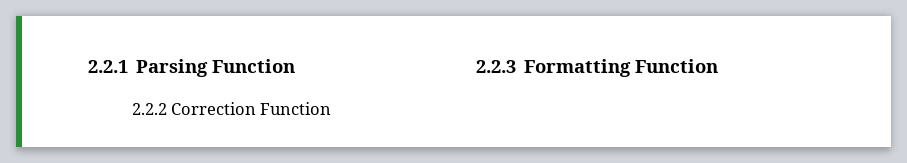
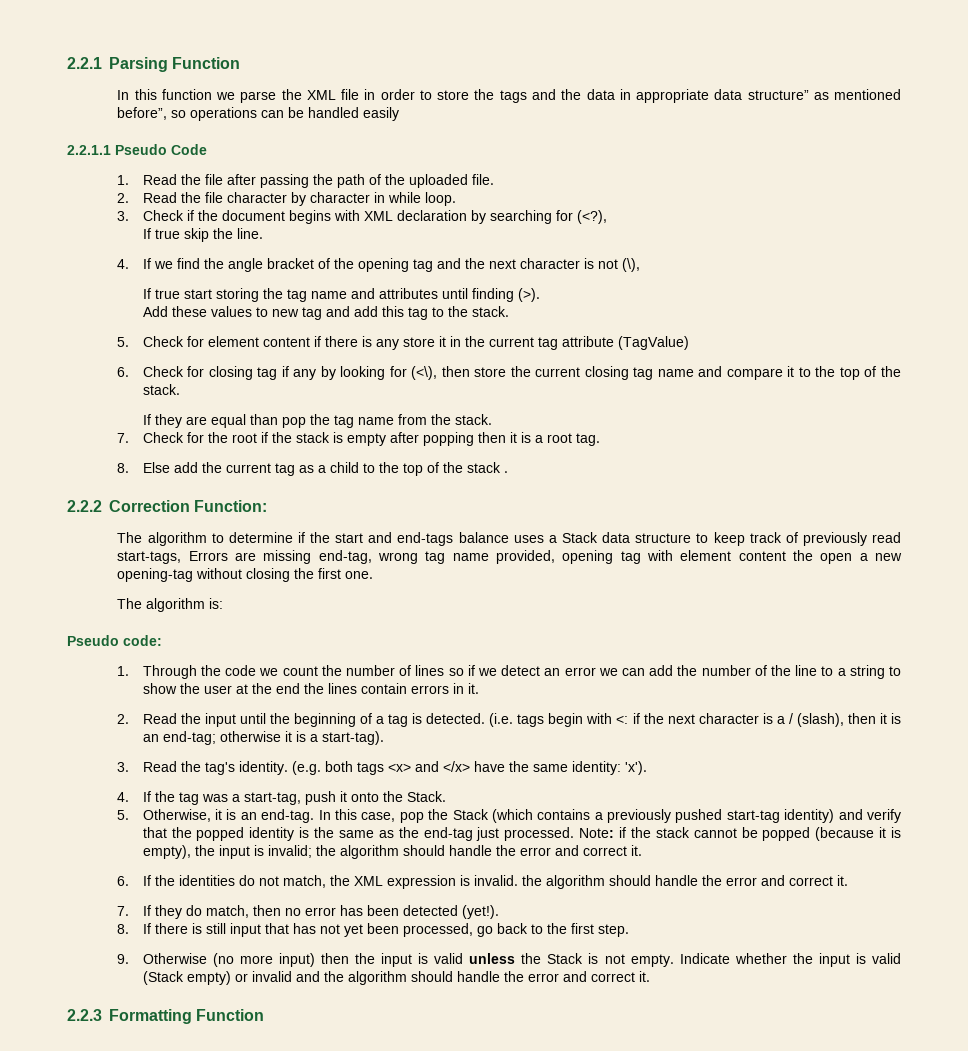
- 2.2.2 Correction Function
+ In this function we parse the XML file in order to store the tags and the data in appropriate data structure” as mentioned before”, so operations can be handled easily
+ 2.2.1.1 Pseudo Code
+ 1. Read the file after passing the path of the uploaded file.
+ 2. Read the file character by character in while loop.
+ 3. Check if the document begins with XML declaration by searching for (<?),
+ If true skip the line.
+ 4. If we find the angle bracket of the opening tag and the next character is not (\),
+ If true start storing the tag name and attributes until finding (>).
+ Add these values to new tag and add this tag to the stack.
+ 5. Check for element content if there is any store it in the current tag attribute (TagValue)
+ 6. Check for closing tag if any by looking for (<\), then store the current closing tag name and compare it to the top of the stack.
+ If they are equal than pop the tag name from the stack.
+ 7. Check for the root if the stack is empty after popping then it is a root tag.
+ 8. Else add the current tag as a child to the top of the stack .
+ 2.2.2 Correction Function:
+ The algorithm to determine if the start and end-tags balance uses a Stack data structure to keep track of previously read start-tags, Errors are missing end-tag, wrong tag name provided, opening tag with element content the open a new opening-tag without closing the first one.
+ The algorithm is:
+ Pseudo code:
+ 1. Through the code we count the number of lines so if we detect an error we can add the number of the line to a string to show the user at the end the lines contain errors in it.
+ 2. Read the input until the beginning of a tag is detected. (i.e. tags begin with <: if the next character is a / (slash), then it is an end-tag; otherwise it is a start-tag).
+ 3. Read the tag's identity. (e.g. both tags <x> and </x> have the same identity: 'x').
+ 4. If the tag was a start-tag, push it onto the Stack.
+ 5. Otherwise, it is an end-tag. In this case, pop the Stack (which contains a previously pushed start-tag identity) and verify that the popped identity is the same as the end-tag just processed. Note: if the stack cannot be popped (because it is empty), the input is invalid; the algorithm should handle the error and correct it.
+ 6. If the identities do not match, the XML expression is invalid. the algorithm should handle the error and correct it.
+ 7. If they do match, then no error has been detected (yet!).
+ 8. If there is still input that has not yet been processed, go back to the first step.
+ 9. Otherwise (no more input) then the input is valid unless the Stack is not empty. Indicate whether the input is valid (Stack empty) or invalid and the algorithm should handle the error and correct it.

